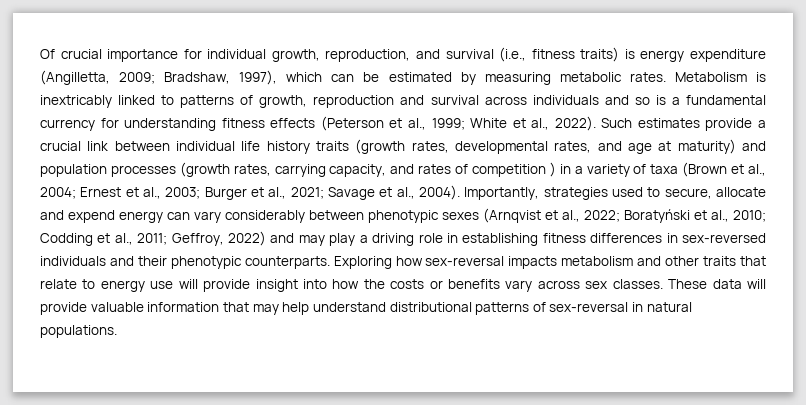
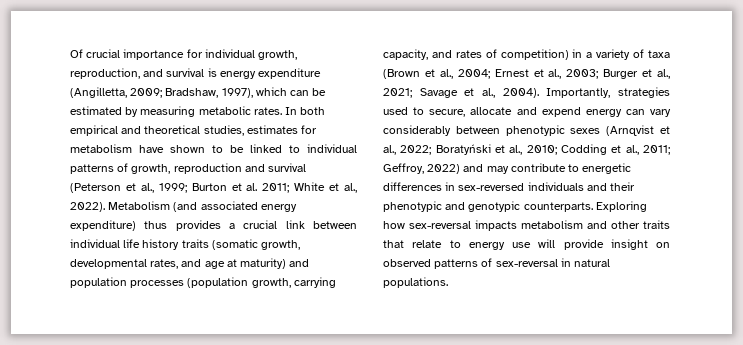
- Of crucial importance for individual growth, reproduction, and survival (i.e., fitness traits) is energy expenditure (Angilletta, 2009; Bradshaw, 1997), which can be estimated by measuring metabolic rates.
+ Of crucial importance for individual growth, reproduction, and survival is energy expenditure (Angilletta, 2009; Bradshaw, 1997), which can be estimated by measuring metabolic rates.
- Metabolism is inextricably linked to patterns of growth, reproduction and survival across individuals and so is a fundamental currency for understanding fitness effects (Peterson et al., 1999; White et al., 2022). Such estimates provide a crucial link between individual life history traits (growth rates, developmental rates, and age at maturity) and population processes (growth rates, carrying capacity, and rates of competition ) in a variety of taxa (Brown et al., 2004; Ernest et al., 2003; Burger et al., 2021; Savage et al., 2004).
+ In both empirical and theoretical studies, estimates for metabolism have shown to be linked to individual patterns of growth, reproduction and survival (Peterson et al., 1999; Burton et al. 2011; White et al., 2022). Metabolism (and associated energy expenditure) thus provides a crucial link between individual life history traits (somatic growth, developmental rates, and age at maturity) and population processes (population growth, carrying capacity, and rates of competition) in a variety of taxa (Brown et al., 2004; Ernest et al., 2003; Burger et al., 2021; Savage et al., 2004).
- Importantly, strategies used to secure, allocate and expend energy can vary considerably between phenotypic sexes (Arnqvist et al., 2022; Boratyński et al., 2010; Codding et al., 2011; Geffroy, 2022) and may play a driving role in establishing fitness differences in sex-reversed individuals and their phenotypic counterparts.
+ Importantly, strategies used to secure, allocate and expend energy can vary considerably between phenotypic sexes (Arnqvist et al., 2022; Boratyński et al., 2010; Codding et al., 2011; Geffroy, 2022) and may contribute to energetic differences in sex-reversed individuals and their phenotypic and genotypic counterparts.
- Exploring how sex-reversal impacts metabolism and other traits that relate to energy use will provide insight into how the costs or benefits vary across sex classes. These data will provide valuable information that may help understand distributional patterns of sex-reversal in natural populations.
+ Exploring how sex-reversal impacts metabolism and other traits that relate to energy use will provide insight on observed patterns of sex-reversal in natural populations.

